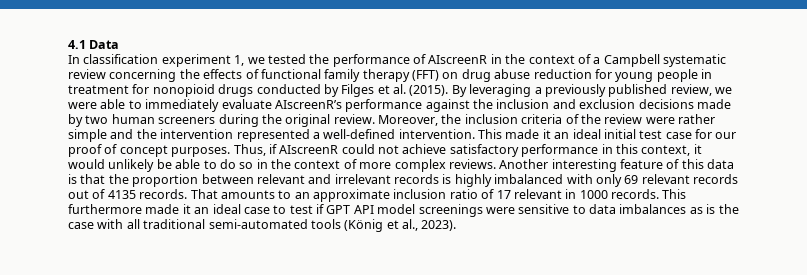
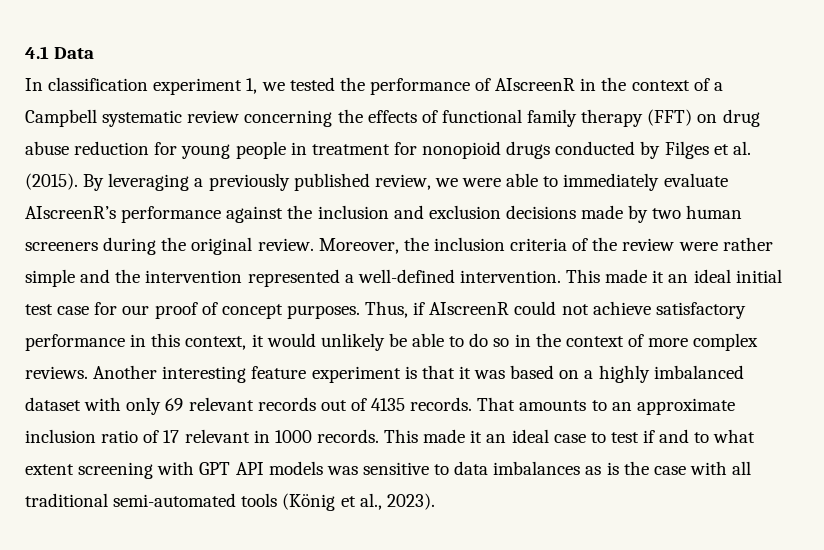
- Another interesting feature of this data is that the proportion between relevant and irrelevant records is highly imbalanced with only 69 relevant records out of 4135 records.
+ Another interesting feature experiment is that it was based on a highly imbalanced dataset with only 69 relevant records out of 4135 records.
- This furthermore made it an ideal case to test if GPT API model screenings were sensitive to data imbalances as is the case with all traditional semi-automated tools (König et al., 2023).
+ This made it an ideal case to test if and to what extent screening with GPT API models was sensitive to data imbalances as is the case with all traditional semi-automated tools (König et al., 2023).

